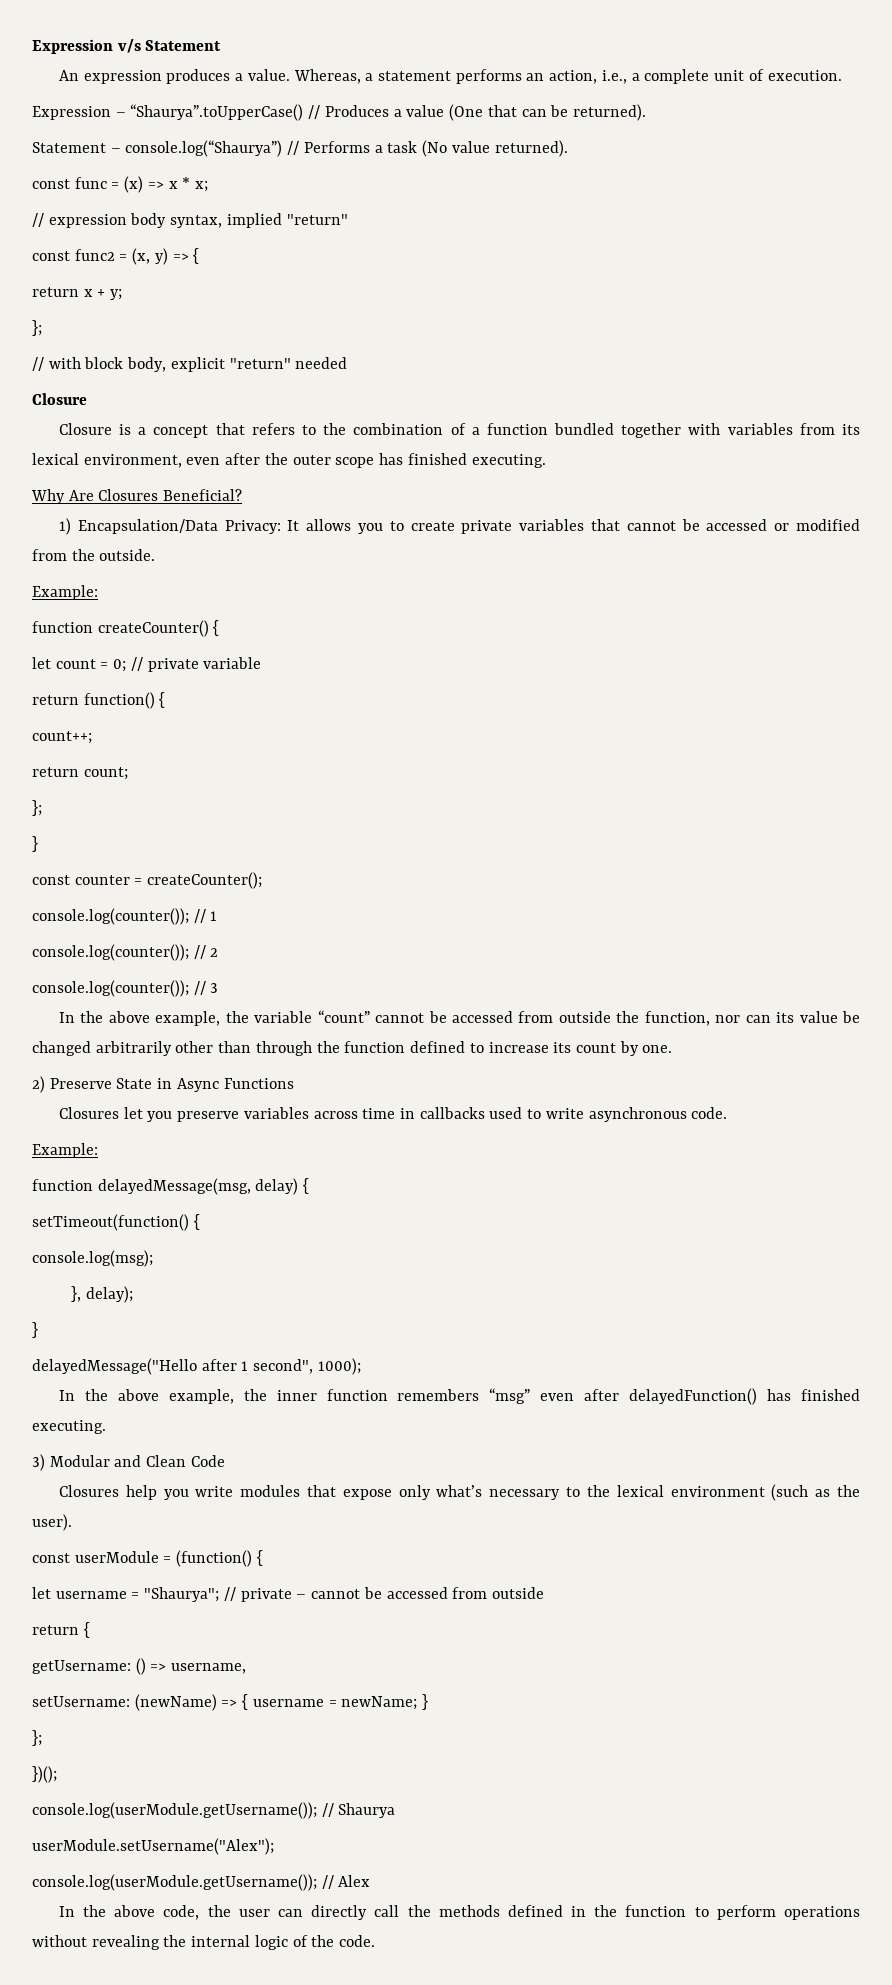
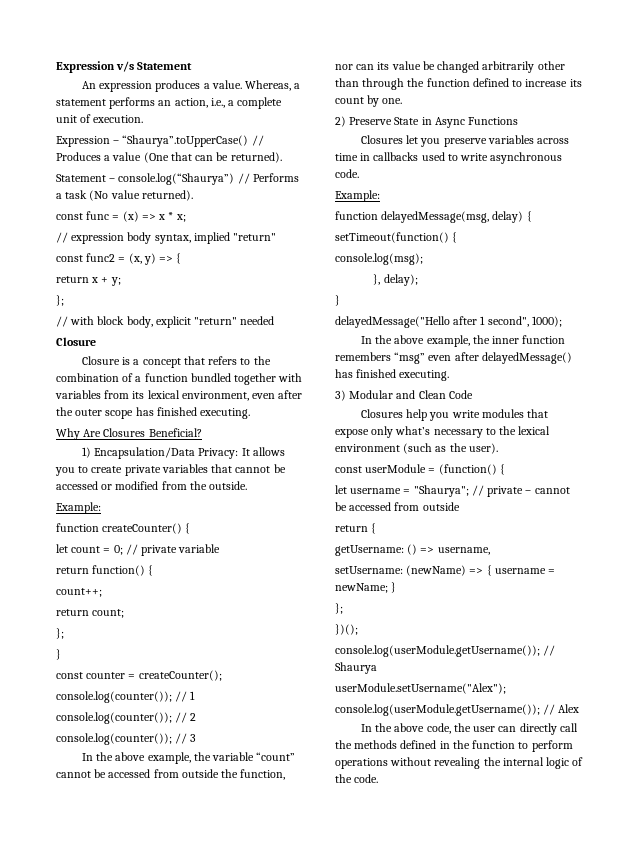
- In the above example, the inner function remembers “msg” even after delayedFunction() has finished executing.
+ In the above example, the inner function remembers “msg” even after delayedMessage() has finished executing.

